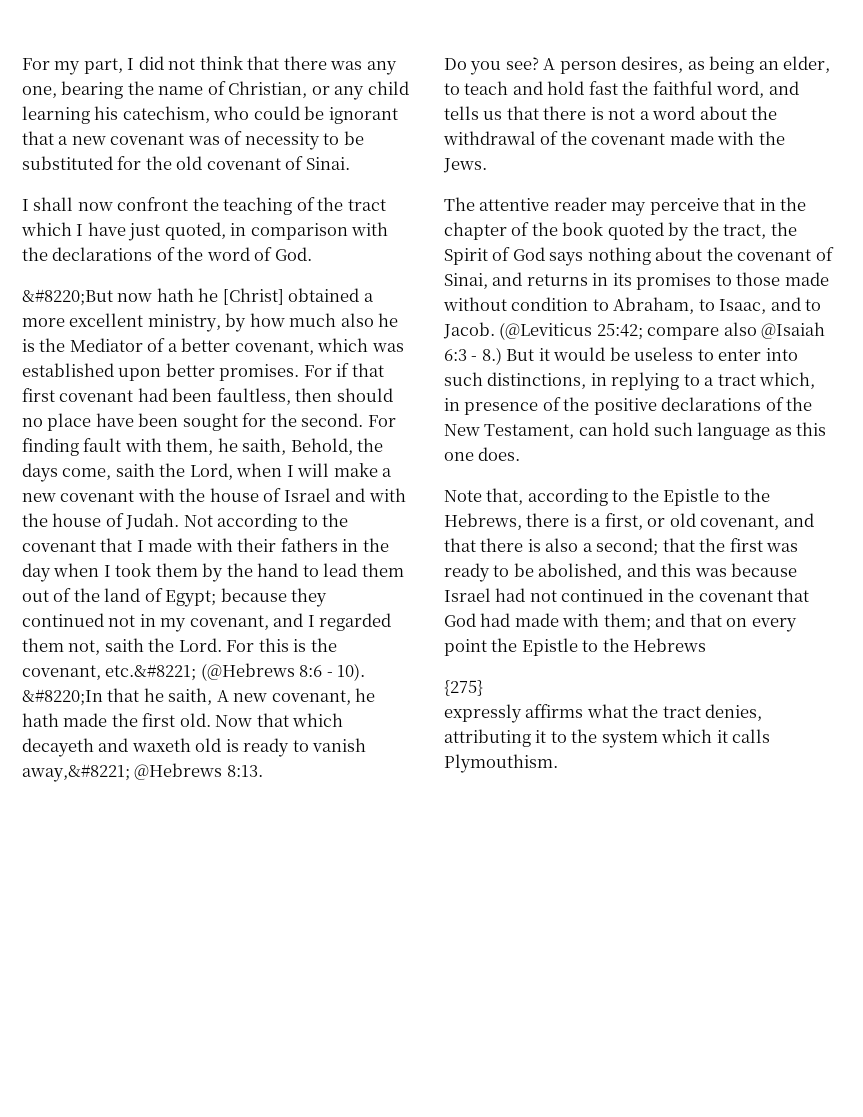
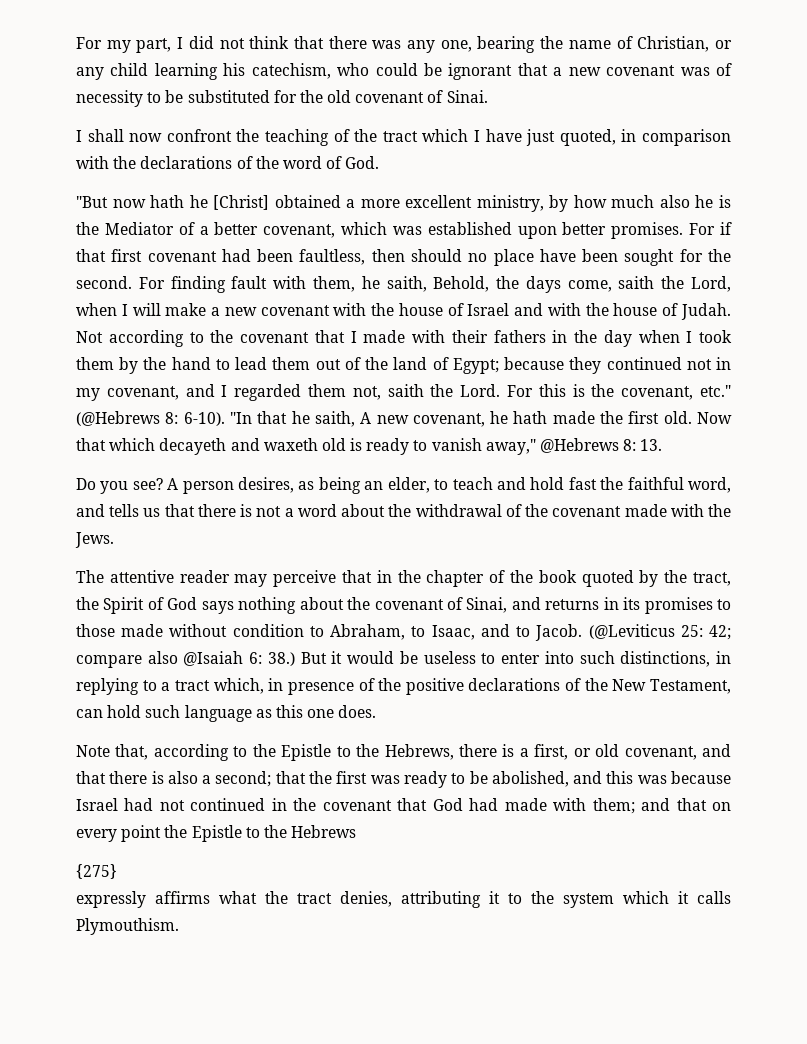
- &#8220;But now hath he [Christ] obtained a more excellent ministry, by how much also he is the Mediator of a better covenant, which was established upon better promises.
+ "But now hath he [Christ] obtained a more excellent ministry, by how much also he is the Mediator of a better covenant, which was established upon better promises.
- For this is the covenant, etc.&#8221; (@Hebrews 8:6 - 10). &#8220;In that he saith, A new covenant, he hath made the first old.
+ For this is the covenant, etc." (@Hebrews 8: 6-10). "In that he saith, A new covenant, he hath made the first old.
- Now that which decayeth and waxeth old is ready to vanish away,&#8221; @Hebrews 8:13.
+ Now that which decayeth and waxeth old is ready to vanish away," @Hebrews 8: 13.
- (@Leviticus 25:42; compare also @Isaiah 6:3 - 8.) But it would be useless to enter into such distinctions, in replying to a tract which, in presence of the positive declarations of the New Testament, can hold such language as this one does.
+ (@Leviticus 25: 42; compare also @Isaiah 6: 38.) But it would be useless to enter into such distinctions, in replying to a tract which, in presence of the positive declarations of the New Testament, can hold such language as this one does.

